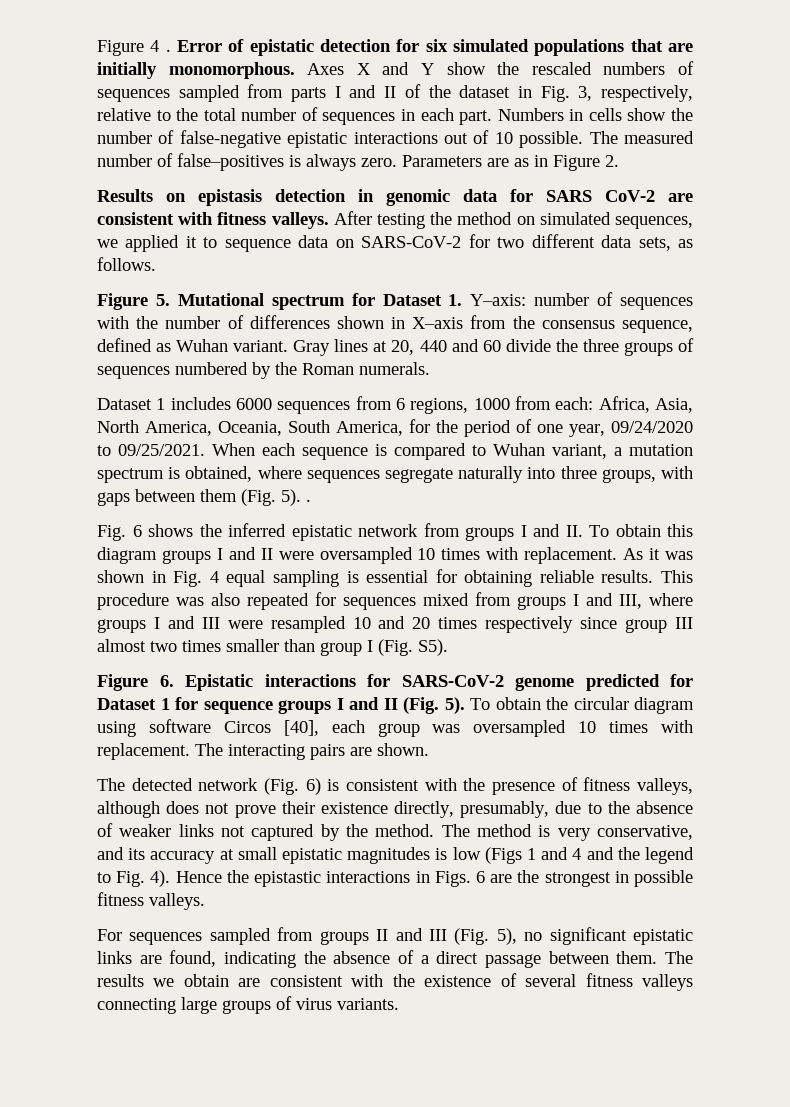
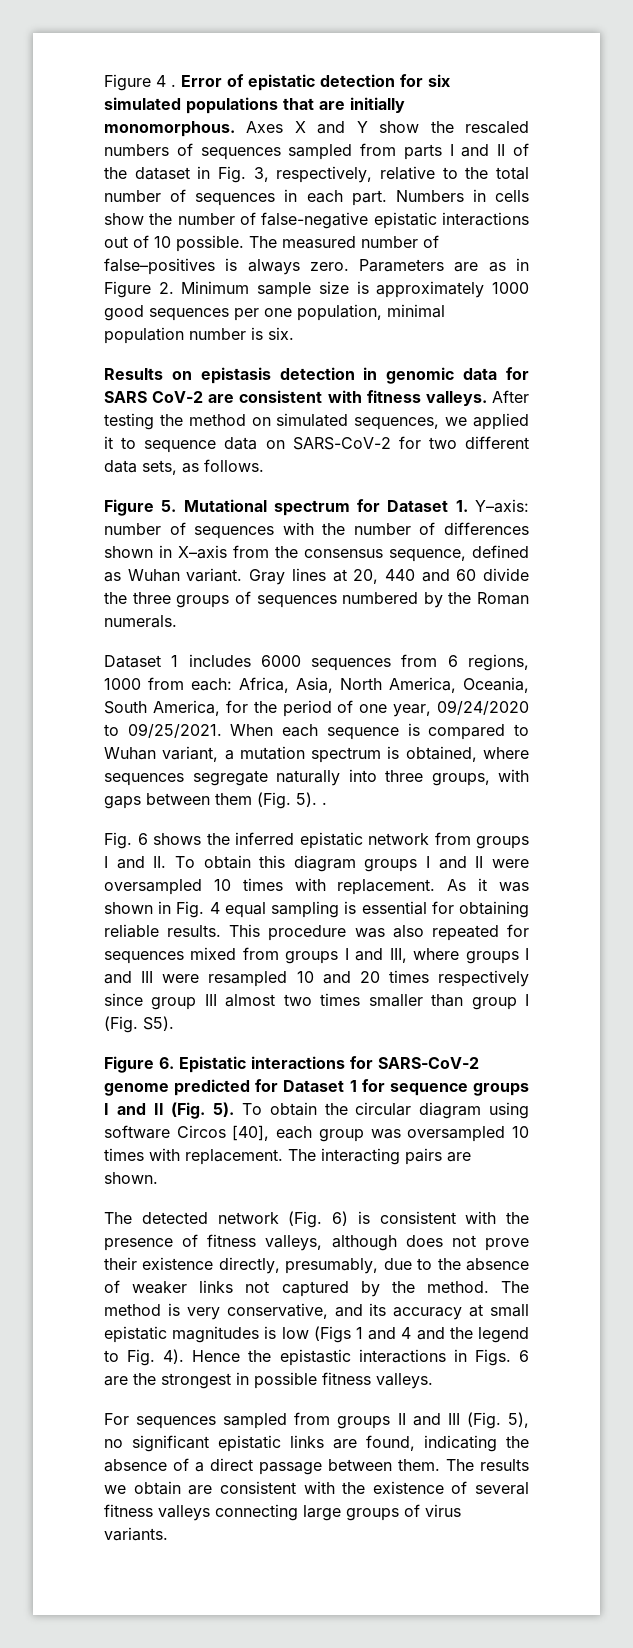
- Parameters are as in Figure 2.
+ Parameters are as in Figure 2. Minimum sample size is approximately 1000 good sequences per one population, minimal population number is six.

